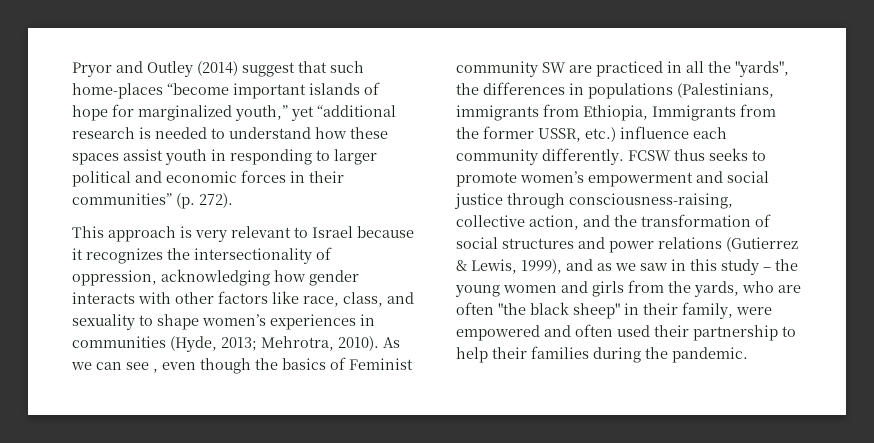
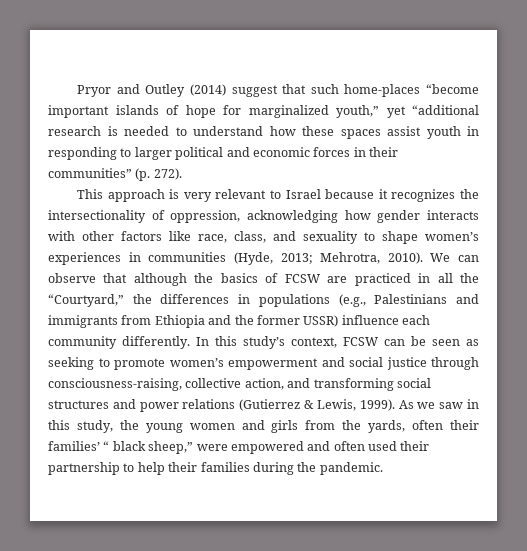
- As we can see , even though the basics of Feminist community SW are practiced in all the "yards", the differences in populations (Palestinians, immigrants from Ethiopia, Immigrants from the former USSR, etc.) influence each community differently. FCSW thus seeks to promote women’s empowerment and social justice through consciousness-raising, collective action, and the transformation of social structures and power relations (Gutierrez & Lewis, 1999), and as we saw in this study – the young women and girls from the yards, who are often "the black sheep" in their family, were empowered and often used their partnership to help their families during the pandemic.
+ We can observe that although the basics of FCSW are practiced in all the “Courtyard,” the differences in populations (e.g., Palestinians and immigrants from Ethiopia and the former USSR) influence each community differently. In this study’s context, FCSW can be seen as seeking to promote women’s empowerment and social justice through consciousness-raising, collective action, and transforming social structures and power relations (Gutierrez & Lewis, 1999). As we saw in this study, the young women and girls from the yards, often their families’ “ black sheep,” were empowered and often used their partnership to help their families during the pandemic.

